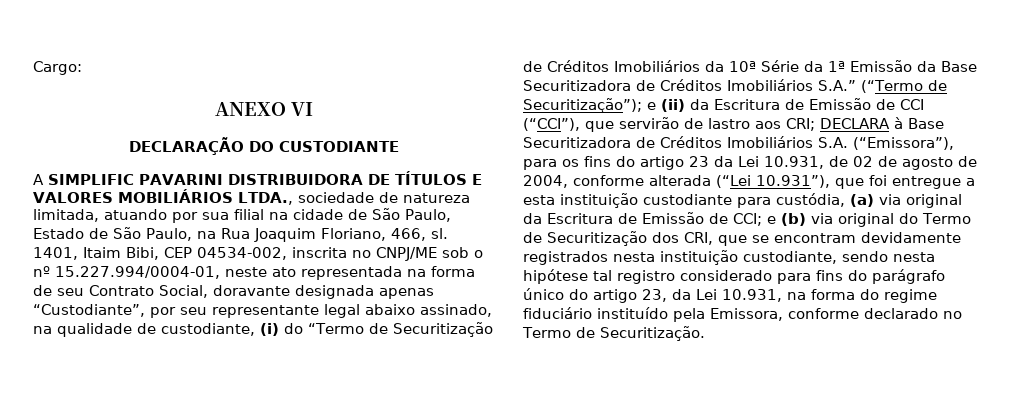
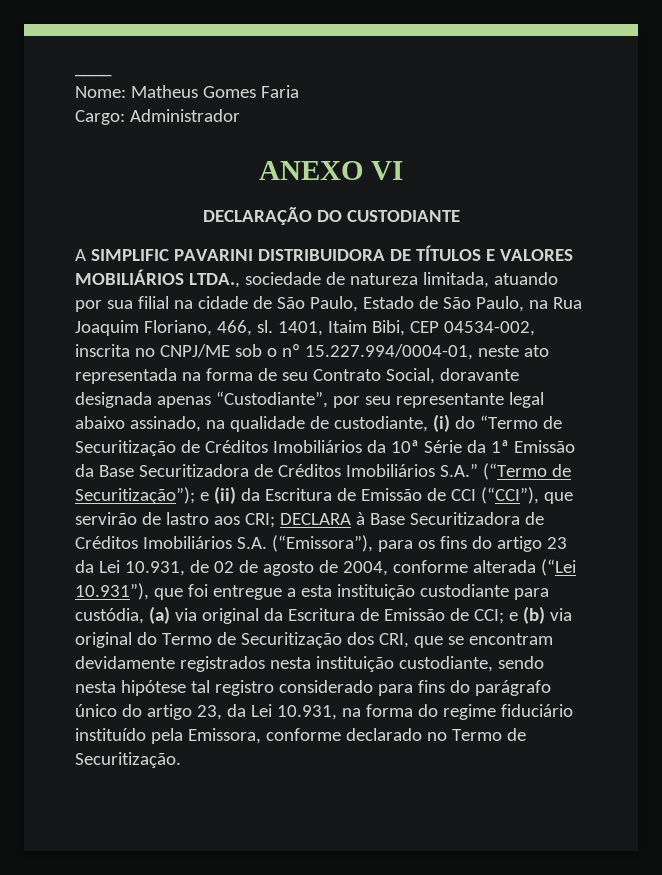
+ ____
+ Nome: Matheus Gomes Faria
- Cargo:
+ Cargo: Administrador

